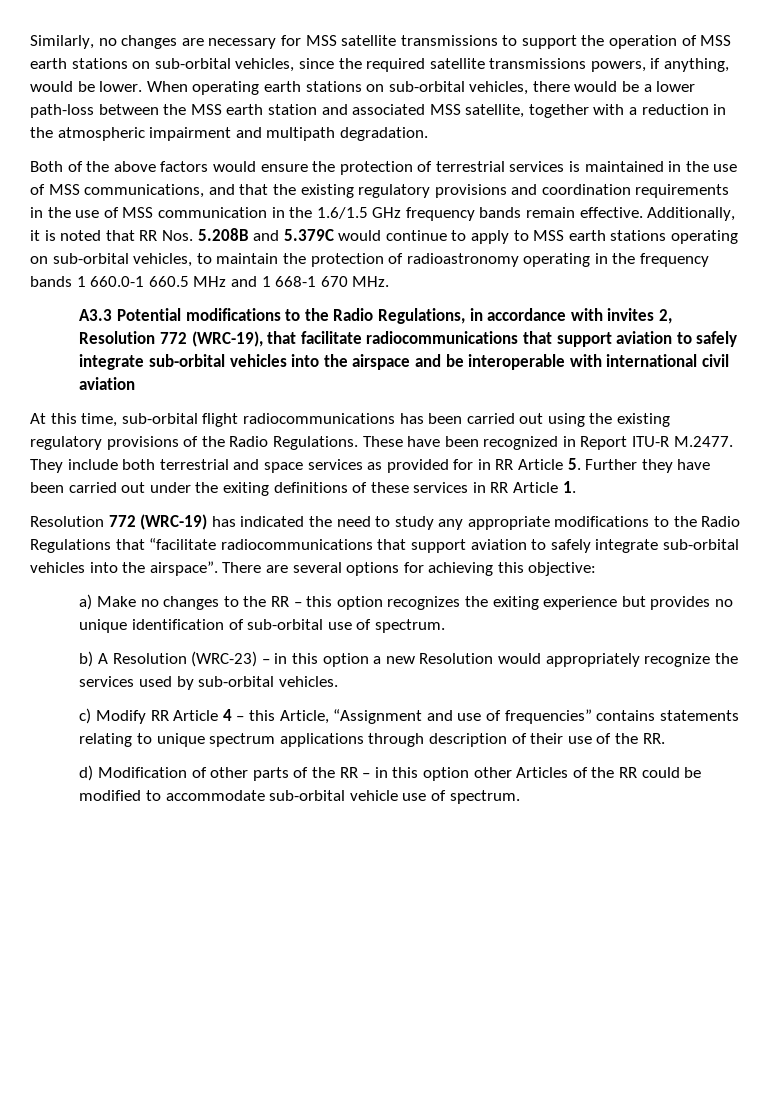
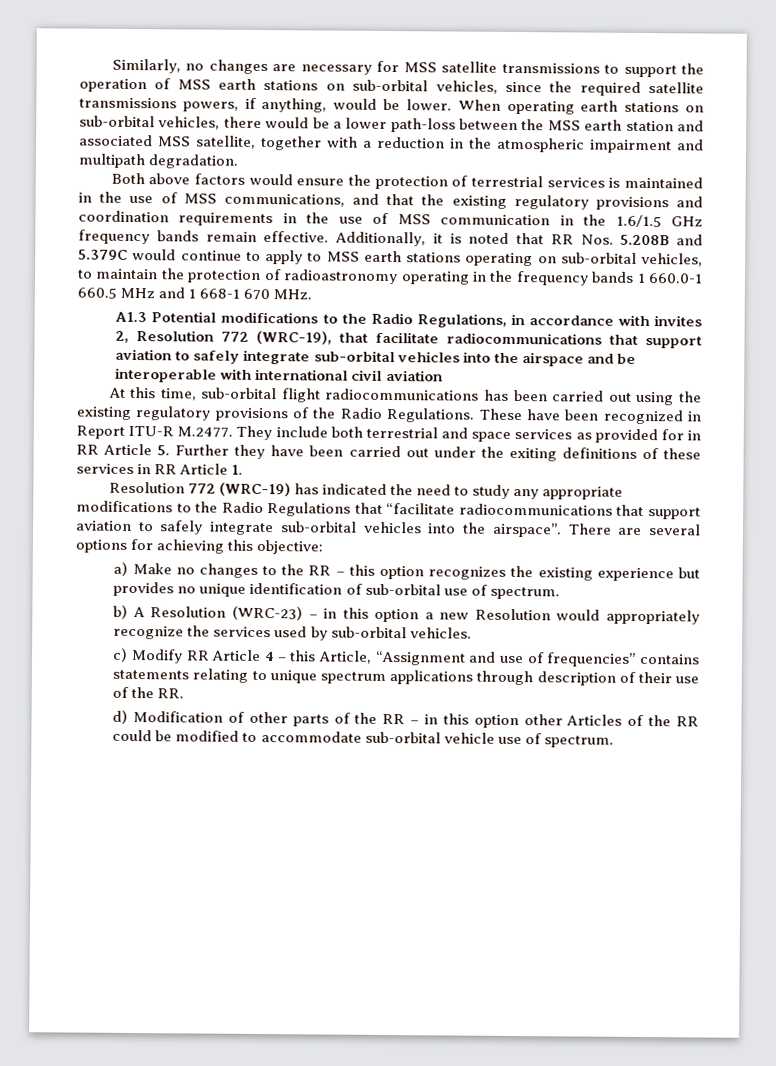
- Both of the above factors would ensure the protection of terrestrial services is maintained in the use of MSS communications, and that the existing regulatory provisions and coordination requirements in the use of MSS communication in the 1.6/1.5 GHz frequency bands remain effective.
+ Both above factors would ensure the protection of terrestrial services is maintained in the use of MSS communications, and that the existing regulatory provisions and coordination requirements in the use of MSS communication in the 1.6/1.5 GHz frequency bands remain effective.
- A3.3 Potential modifications to the Radio Regulations, in accordance with invites 2, Resolution 772 (WRC-19), that facilitate radiocommunications that support aviation to safely integrate sub-orbital vehicles into the airspace and be interoperable with international civil aviation
+ A1.3 Potential modifications to the Radio Regulations, in accordance with invites 2, Resolution 772 (WRC-19), that facilitate radiocommunications that support aviation to safely integrate sub-orbital vehicles into the airspace and be interoperable with international civil aviation
- a) Make no changes to the RR – this option recognizes the exiting experience but provides no unique identification of sub-orbital use of spectrum.
+ a) Make no changes to the RR – this option recognizes the existing experience but provides no unique identification of sub-orbital use of spectrum.

